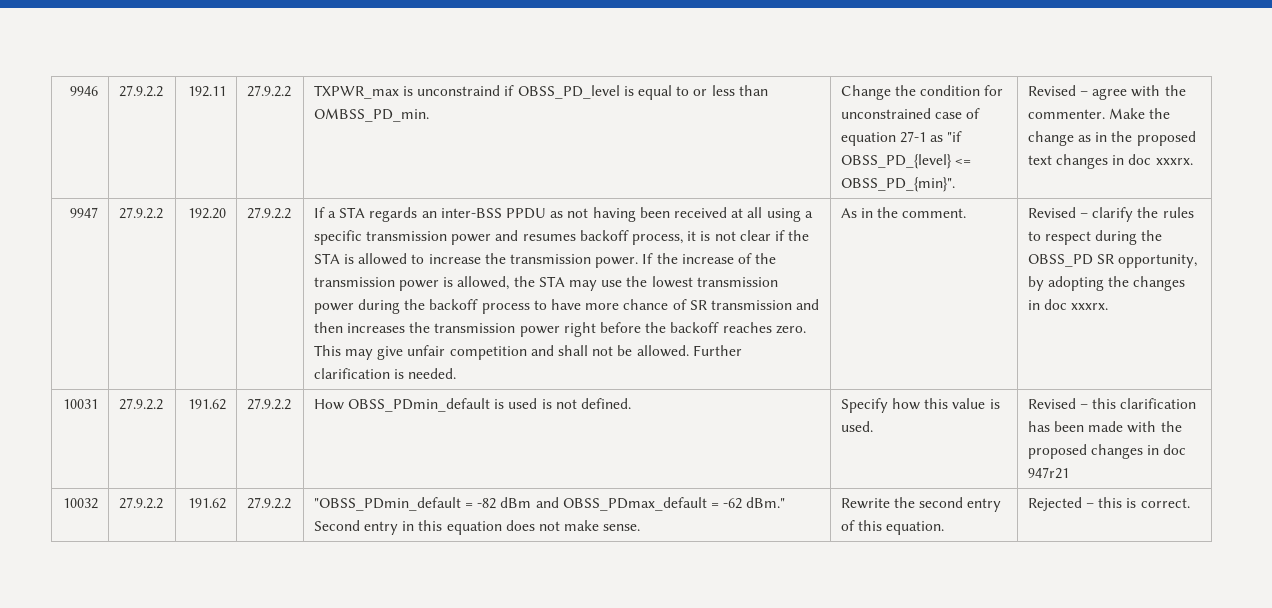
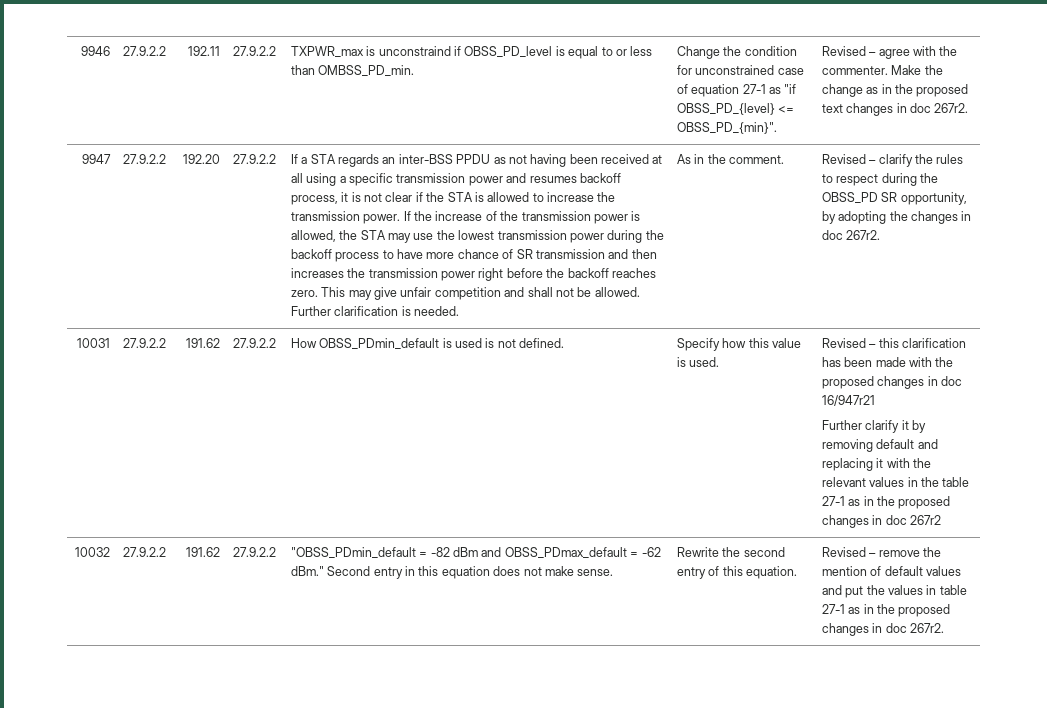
- Make the change as in the proposed text changes in doc xxxrx.
+ Make the change as in the proposed text changes in doc 267r2.
- Revised – clarify the rules to respect during the OBSS_PD SR opportunity, by adopting the changes in doc xxxrx.
+ Revised – clarify the rules to respect during the OBSS_PD SR opportunity, by adopting the changes in doc 267r2.
- Revised – this clarification has been made with the proposed changes in doc 947r21
+ Revised – this clarification has been made with the proposed changes in doc 16/947r21
+ Further clarify it by removing default and replacing it with the relevant values in the table 27-1 as in the proposed changes in doc 267r2
- Rejected – this is correct.
+ Revised – remove the mention of default values and put the values in table 27-1 as in the proposed changes in doc 267r2.

